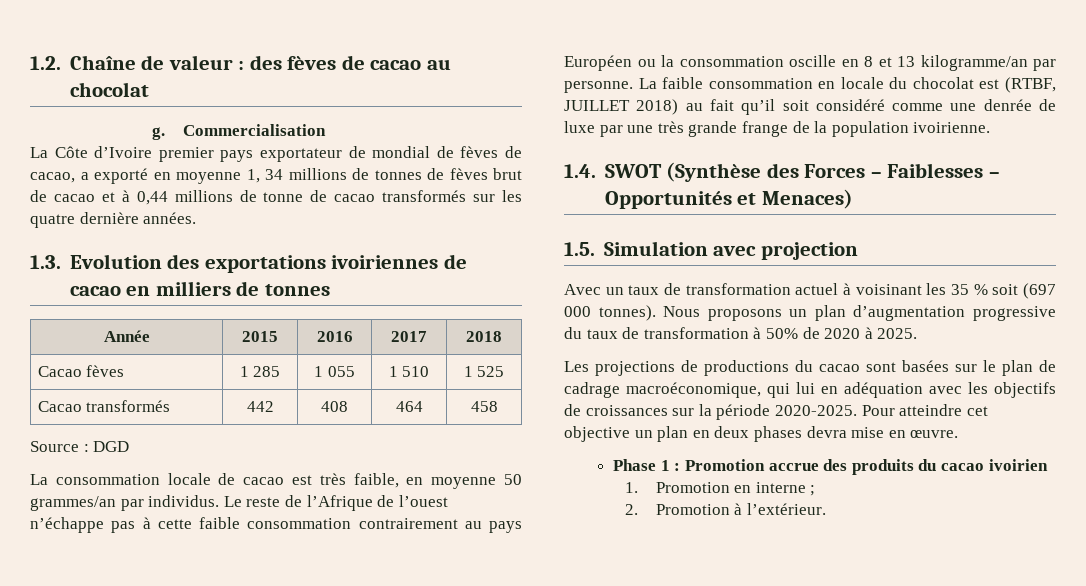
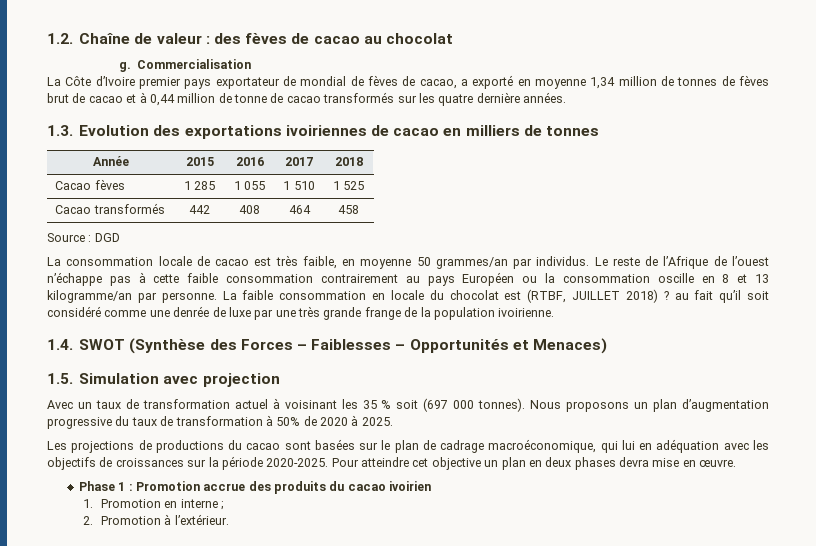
- La Côte d’Ivoire premier pays exportateur de mondial de fèves de cacao, a exporté en moyenne 1, 34 millions de tonnes de fèves brut de cacao et à 0,44 millions de tonne de cacao transformés sur les quatre dernière années.
+ La Côte d’Ivoire premier pays exportateur de mondial de fèves de cacao, a exporté en moyenne 1,34 million de tonnes de fèves brut de cacao et à 0,44 million de tonne de cacao transformés sur les quatre dernière années.
- La faible consommation en locale du chocolat est (RTBF, JUILLET 2018) au fait qu’il soit considéré comme une denrée de luxe par une très grande frange de la population ivoirienne.
+ La faible consommation en locale du chocolat est (RTBF, JUILLET 2018) ? au fait qu’il soit considéré comme une denrée de luxe par une très grande frange de la population ivoirienne.

